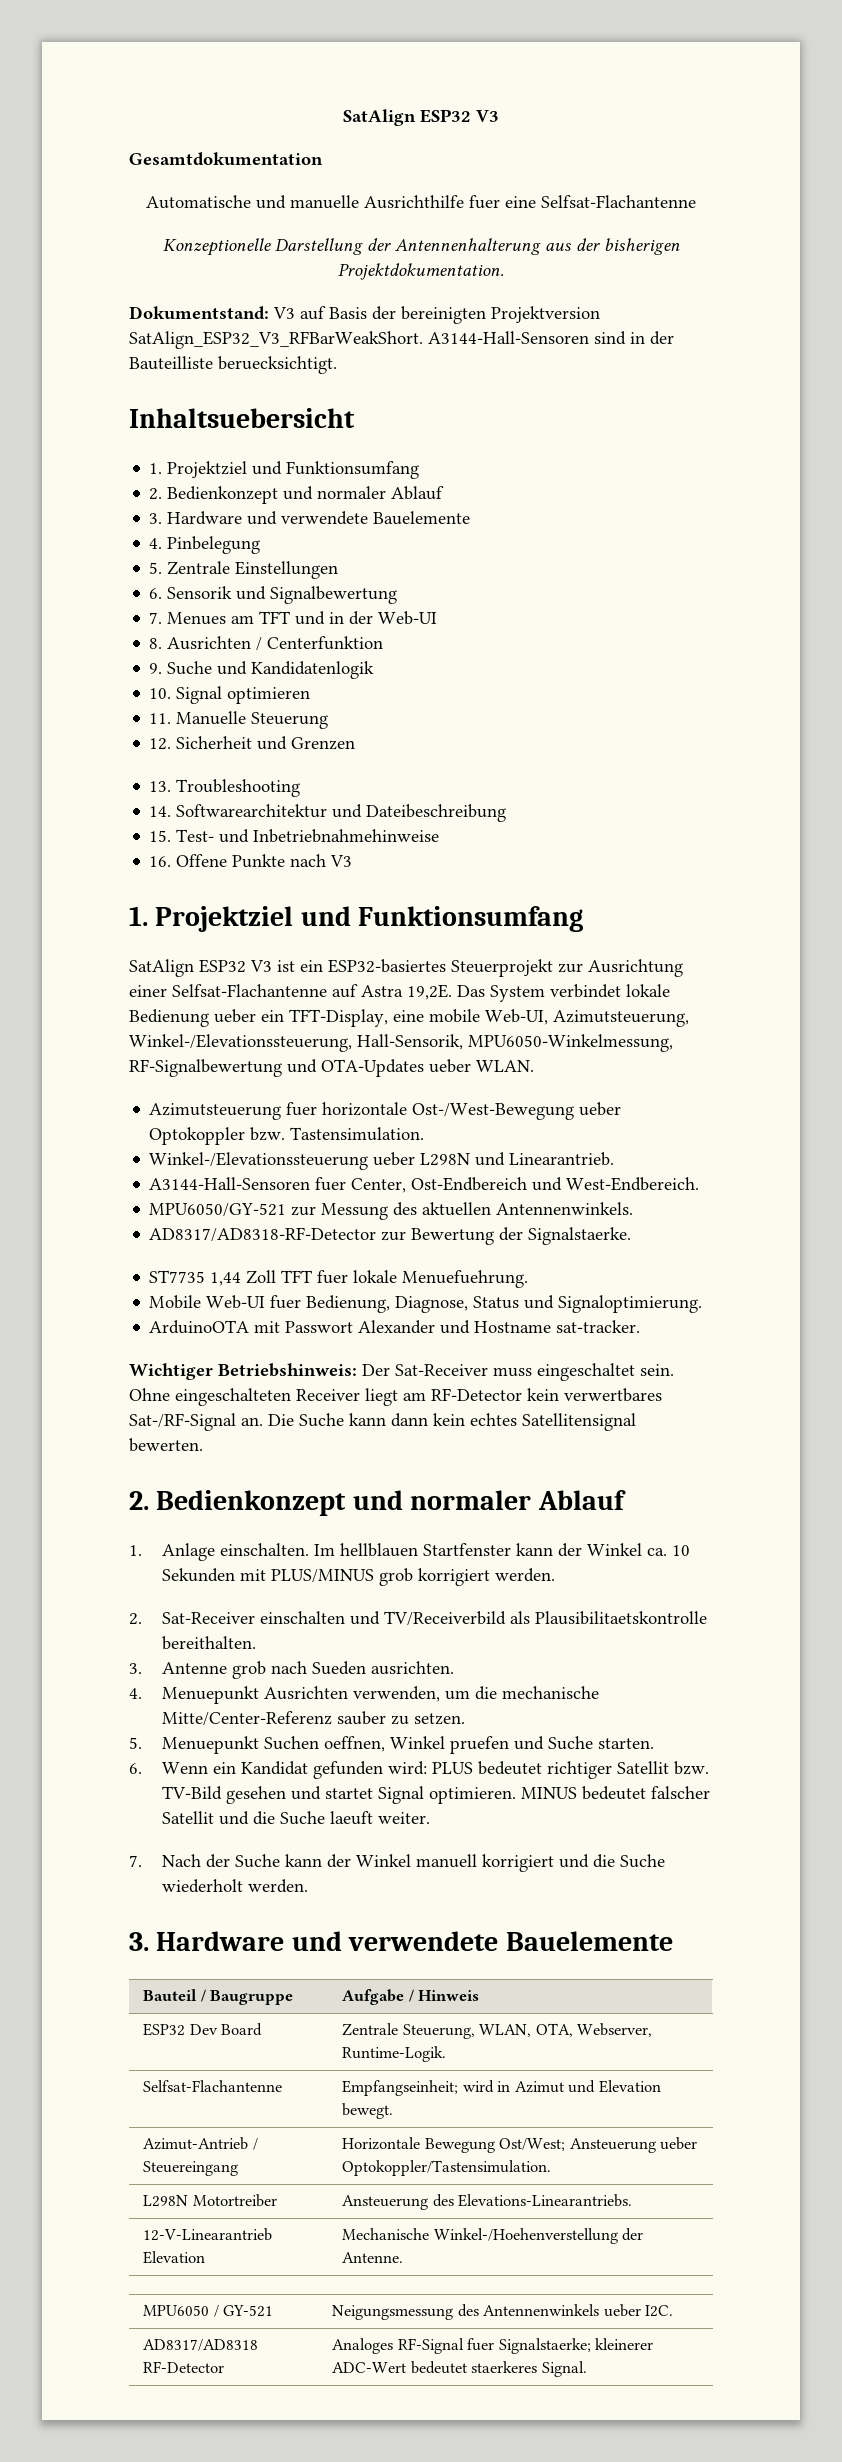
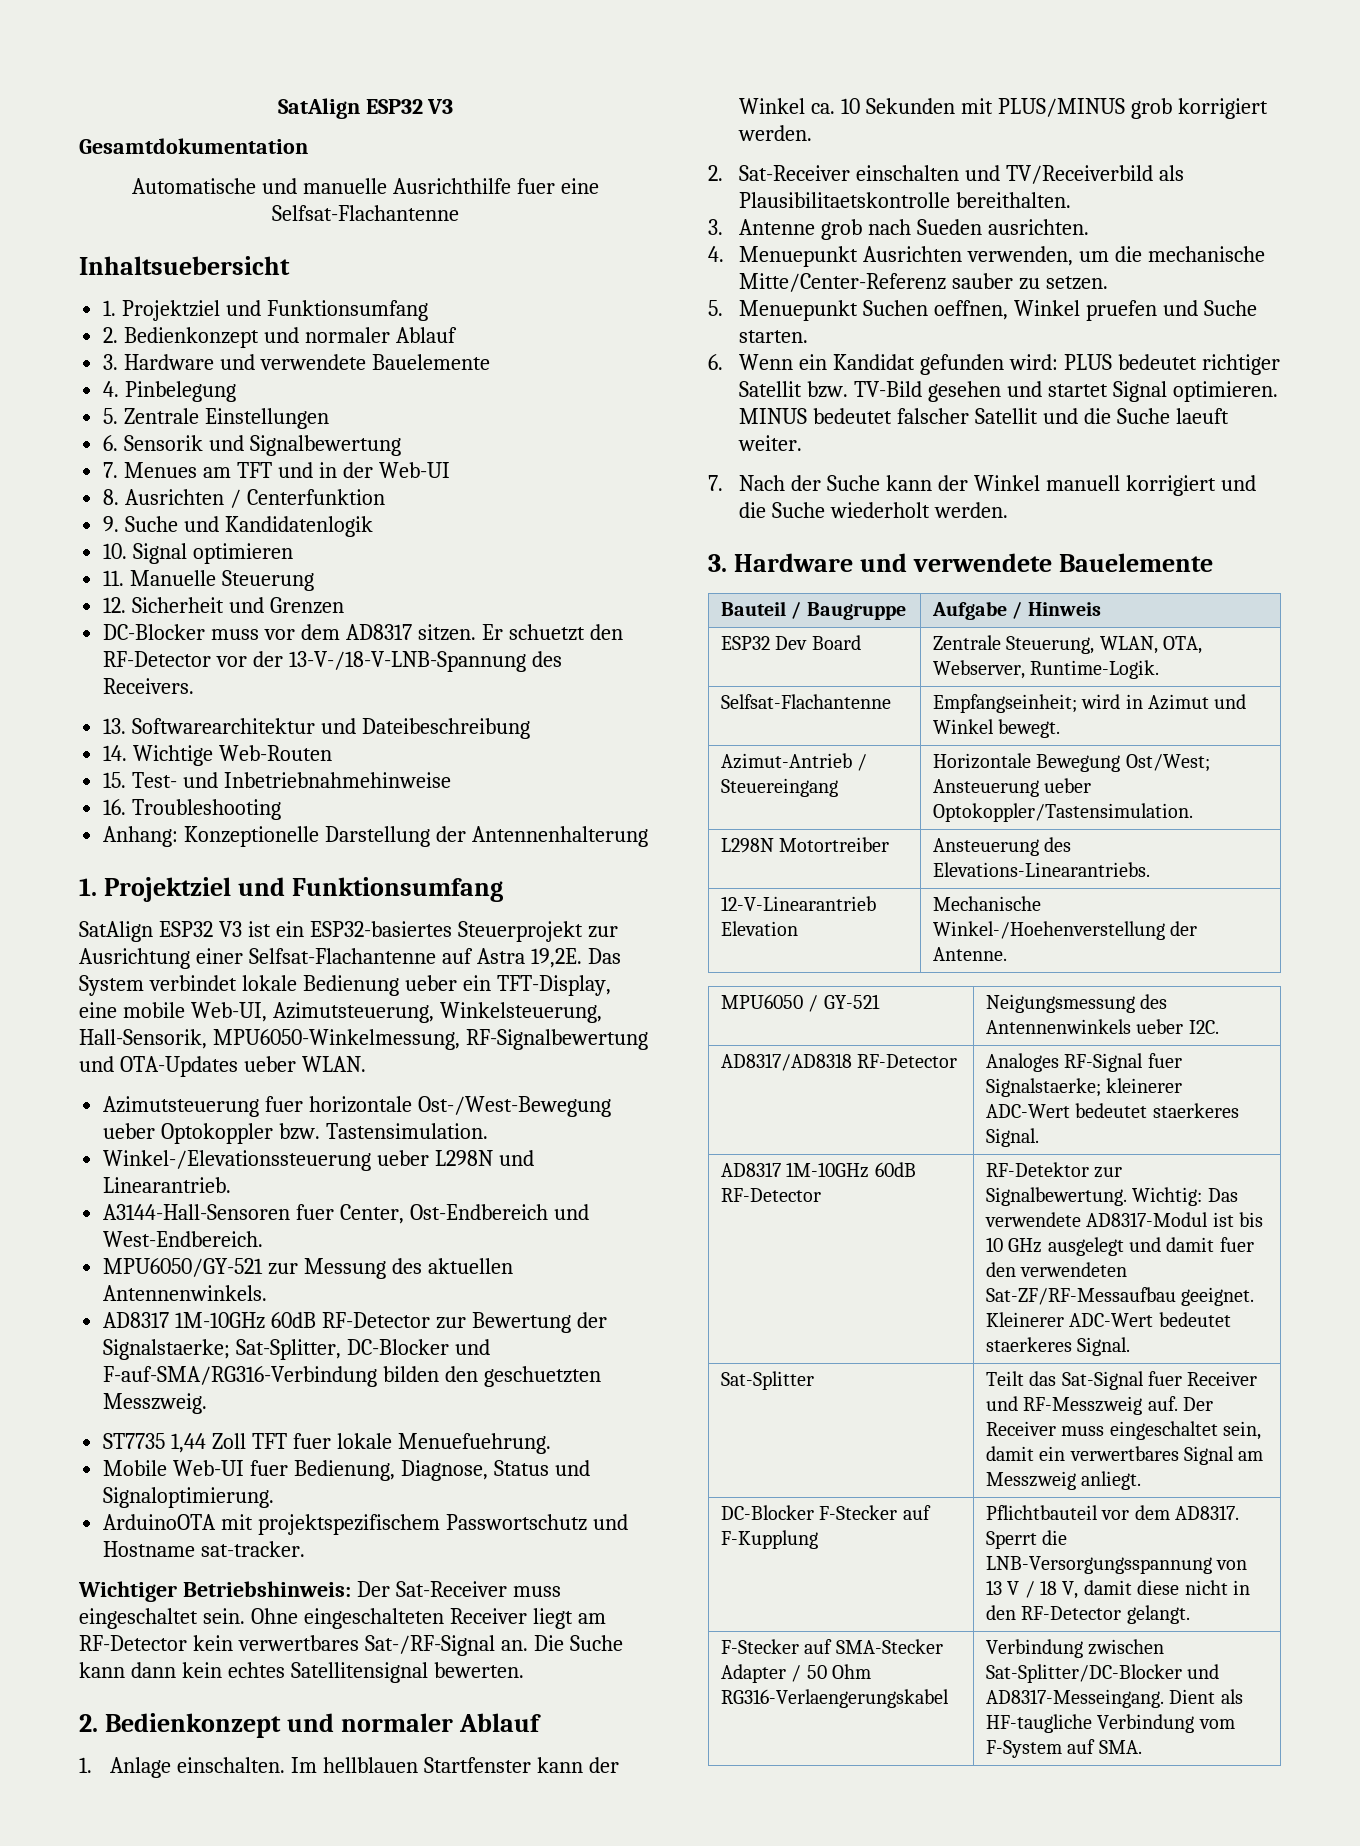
- Konzeptionelle Darstellung der Antennenhalterung aus der bisherigen Projektdokumentation.
- Dokumentstand: V3 auf Basis der bereinigten Projektversion SatAlign_ESP32_V3_RFBarWeakShort. A3144-Hall-Sensoren sind in der Bauteilliste beruecksichtigt.
+ DC-Blocker muss vor dem AD8317 sitzen. Er schuetzt den RF-Detector vor der 13-V-/18-V-LNB-Spannung des Receivers.
- 13. Troubleshooting
- 14. Softwarearchitektur und Dateibeschreibung
+ 13. Softwarearchitektur und Dateibeschreibung
+ 14. Wichtige Web-Routen
- 16. Offene Punkte nach V3
+ 16. Troubleshooting
+ Anhang: Konzeptionelle Darstellung der Antennenhalterung
- Das System verbindet lokale Bedienung ueber ein TFT-Display, eine mobile Web-UI, Azimutsteuerung, Winkel-/Elevationssteuerung, Hall-Sensorik, MPU6050-Winkelmessung, RF-Signalbewertung und OTA-Updates ueber WLAN.
+ Das System verbindet lokale Bedienung ueber ein TFT-Display, eine mobile Web-UI, Azimutsteuerung, Winkelsteuerung, Hall-Sensorik, MPU6050-Winkelmessung, RF-Signalbewertung und OTA-Updates ueber WLAN.
- AD8317/AD8318-RF-Detector zur Bewertung der Signalstaerke.
+ AD8317 1M-10GHz 60dB RF-Detector zur Bewertung der Signalstaerke; Sat-Splitter, DC-Blocker und F-auf-SMA/RG316-Verbindung bilden den geschuetzten Messzweig.
- ArduinoOTA mit Passwort Alexander und Hostname sat-tracker.
+ ArduinoOTA mit projektspezifischem Passwortschutz und Hostname sat-tracker.
- Selfsat-Flachantenne | Empfangseinheit; wird in Azimut und Elevation bewegt.
+ Selfsat-Flachantenne | Empfangseinheit; wird in Azimut und Winkel bewegt.
+ AD8317 1M-10GHz 60dB RF-Detector | RF-Detektor zur Signalbewertung. Wichtig: Das verwendete AD8317-Modul ist bis 10 GHz ausgelegt und damit fuer den verwendeten Sat-ZF/RF-Messaufbau geeignet. Kleinerer ADC-Wert bedeutet staerkeres Signal.
+ Sat-Splitter | Teilt das Sat-Signal fuer Receiver und RF-Messzweig auf. Der Receiver muss eingeschaltet sein, damit ein verwertbares Signal am Messzweig anliegt.
+ DC-Blocker F-Stecker auf F-Kupplung | Pflichtbauteil vor dem AD8317. Sperrt die LNB-Versorgungsspannung von 13 V / 18 V, damit diese nicht in den RF-Detector gelangt.
+ F-Stecker auf SMA-Stecker Adapter / 50 Ohm RG316-Verlaengerungskabel | Verbindung zwischen Sat-Splitter/DC-Blocker und AD8317-Messeingang. Dient als HF-taugliche Verbindung vom F-System auf SMA.

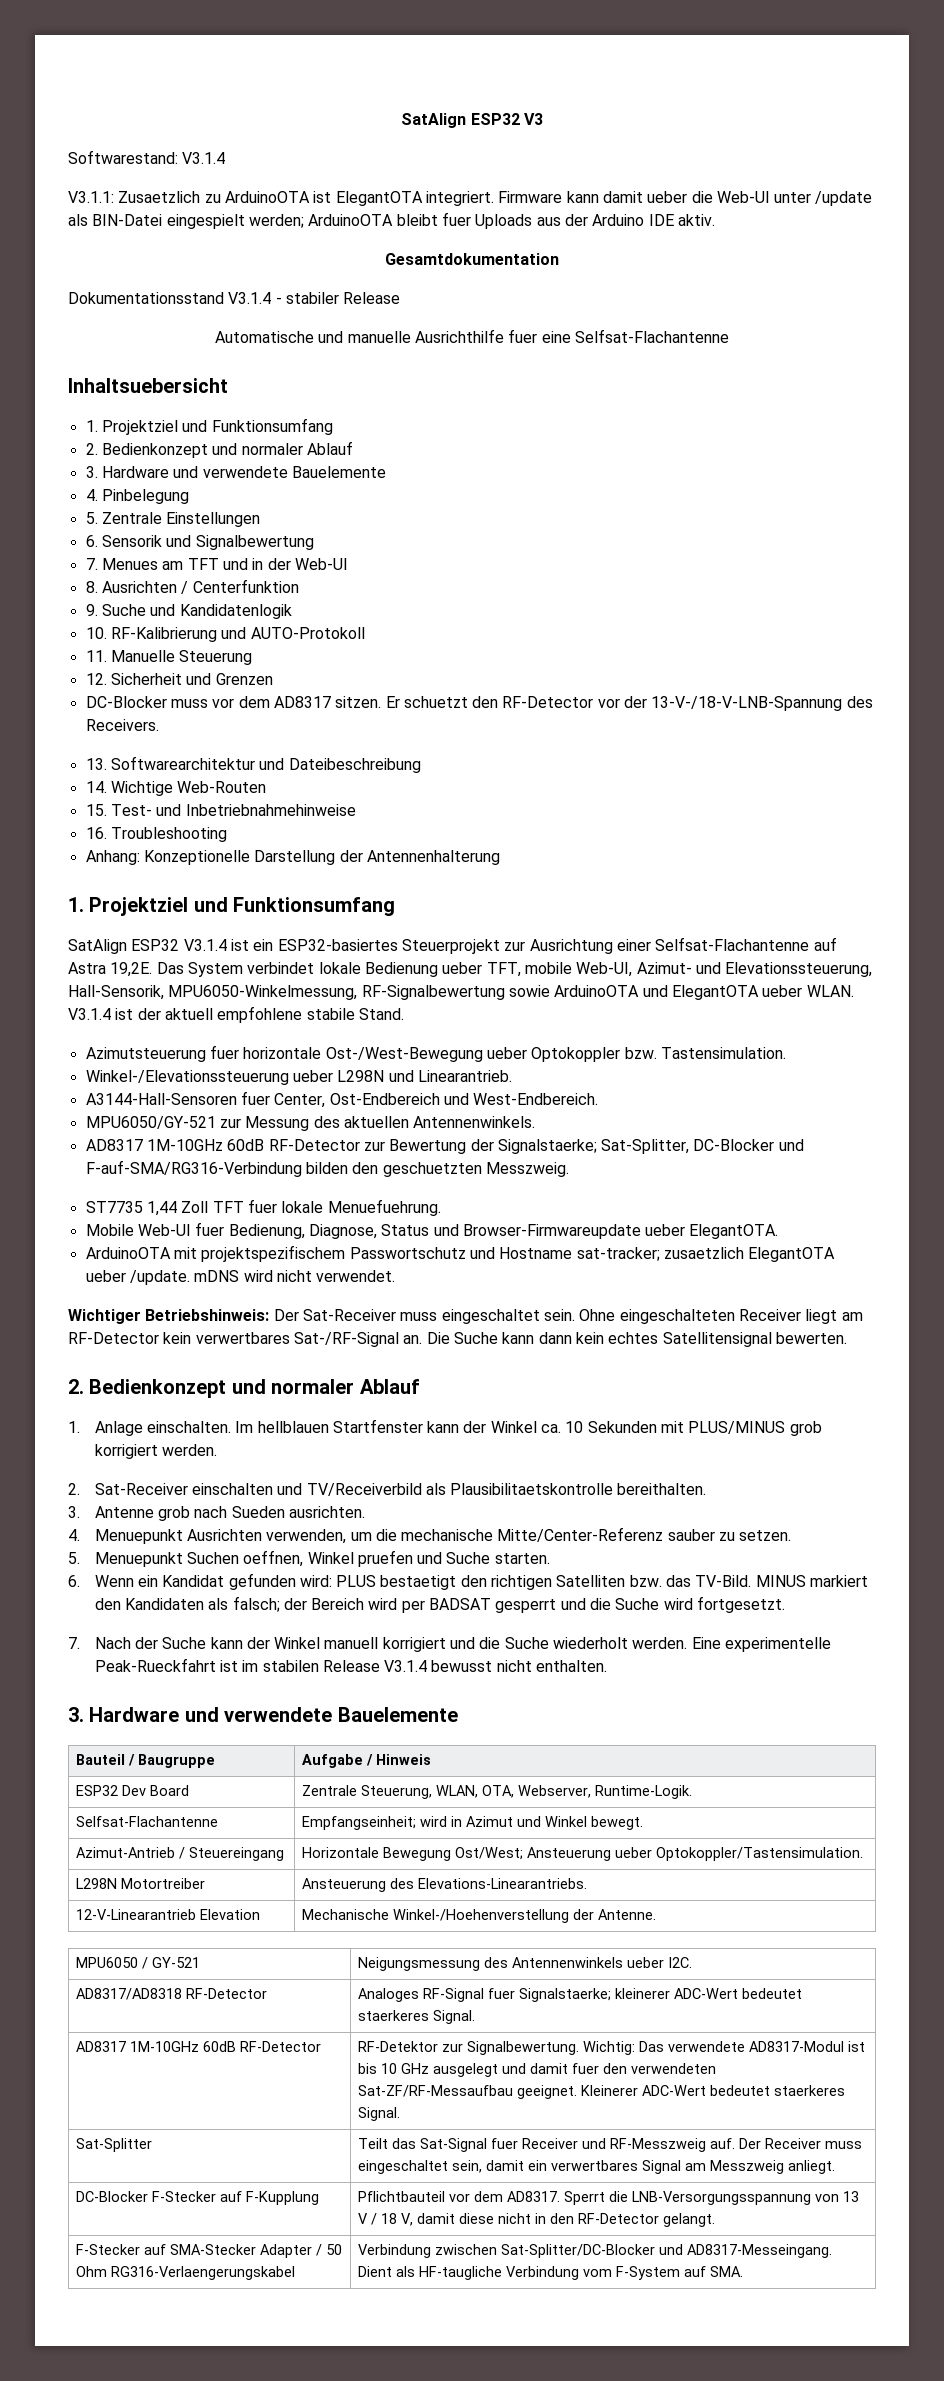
+ Softwarestand: V3.1.4
+ V3.1.1: Zusaetzlich zu ArduinoOTA ist ElegantOTA integriert. Firmware kann damit ueber die Web-UI unter /update als BIN-Datei eingespielt werden; ArduinoOTA bleibt fuer Uploads aus der Arduino IDE aktiv.
  Gesamtdokumentation
+ Dokumentationsstand V3.1.4 - stabiler Release
- 10. Signal optimieren
+ 10. RF-Kalibrierung und AUTO-Protokoll
- SatAlign ESP32 V3 ist ein ESP32-basiertes Steuerprojekt zur Ausrichtung einer Selfsat-Flachantenne auf Astra 19,2E.
+ SatAlign ESP32 V3.1.4 ist ein ESP32-basiertes Steuerprojekt zur Ausrichtung einer Selfsat-Flachantenne auf Astra 19,2E.
- Das System verbindet lokale Bedienung ueber ein TFT-Display, eine mobile Web-UI, Azimutsteuerung, Winkelsteuerung, Hall-Sensorik, MPU6050-Winkelmessung, RF-Signalbewertung und OTA-Updates ueber WLAN.
+ Das System verbindet lokale Bedienung ueber TFT, mobile Web-UI, Azimut- und Elevationssteuerung, Hall-Sensorik, MPU6050-Winkelmessung, RF-Signalbewertung sowie ArduinoOTA und ElegantOTA ueber WLAN. V3.1.4 ist der aktuell empfohlene stabile Stand.
- Mobile Web-UI fuer Bedienung, Diagnose, Status und Signaloptimierung.
+ Mobile Web-UI fuer Bedienung, Diagnose, Status und Browser-Firmwareupdate ueber ElegantOTA.
- ArduinoOTA mit projektspezifischem Passwortschutz und Hostname sat-tracker.
+ ArduinoOTA mit projektspezifischem Passwortschutz und Hostname sat-tracker; zusaetzlich ElegantOTA ueber /update. mDNS wird nicht verwendet.
- 6. Wenn ein Kandidat gefunden wird: PLUS bedeutet richtiger Satellit bzw. TV-Bild gesehen und startet Signal optimieren. MINUS bedeutet falscher Satellit und die Suche laeuft weiter.
+ 6. Wenn ein Kandidat gefunden wird: PLUS bestaetigt den richtigen Satelliten bzw. das TV-Bild. MINUS markiert den Kandidaten als falsch; der Bereich wird per BADSAT gesperrt und die Suche wird fortgesetzt.
+ Eine experimentelle Peak-Rueckfahrt ist im stabilen Release V3.1.4 bewusst nicht enthalten.

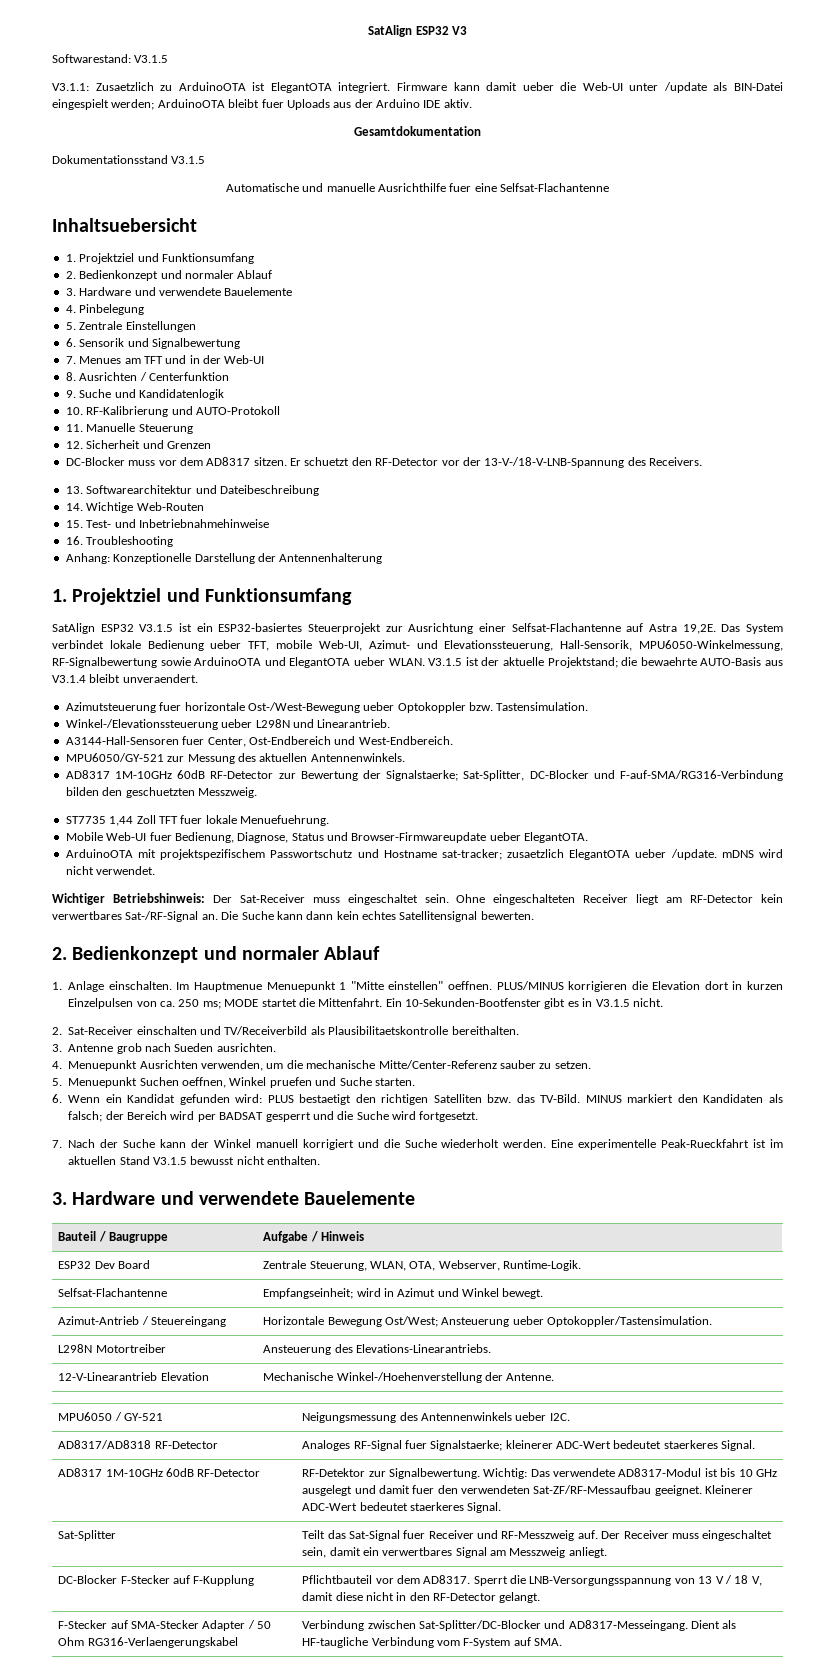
- Softwarestand: V3.1.4
+ Softwarestand: V3.1.5
- Dokumentationsstand V3.1.4 - stabiler Release
+ Dokumentationsstand V3.1.5
- SatAlign ESP32 V3.1.4 ist ein ESP32-basiertes Steuerprojekt zur Ausrichtung einer Selfsat-Flachantenne auf Astra 19,2E.
+ SatAlign ESP32 V3.1.5 ist ein ESP32-basiertes Steuerprojekt zur Ausrichtung einer Selfsat-Flachantenne auf Astra 19,2E.
- V3.1.4 ist der aktuell empfohlene stabile Stand.
+ V3.1.5 ist der aktuelle Projektstand; die bewaehrte AUTO-Basis aus V3.1.4 bleibt unveraendert.
- Im hellblauen Startfenster kann der Winkel ca. 10 Sekunden mit PLUS/MINUS grob korrigiert werden.
+ Im Hauptmenue Menuepunkt 1 "Mitte einstellen" oeffnen. PLUS/MINUS korrigieren die Elevation dort in kurzen Einzelpulsen von ca. 250 ms; MODE startet die Mittenfahrt. Ein 10-Sekunden-Bootfenster gibt es in V3.1.5 nicht.
- Eine experimentelle Peak-Rueckfahrt ist im stabilen Release V3.1.4 bewusst nicht enthalten.
+ Eine experimentelle Peak-Rueckfahrt ist im aktuellen Stand V3.1.5 bewusst nicht enthalten.

